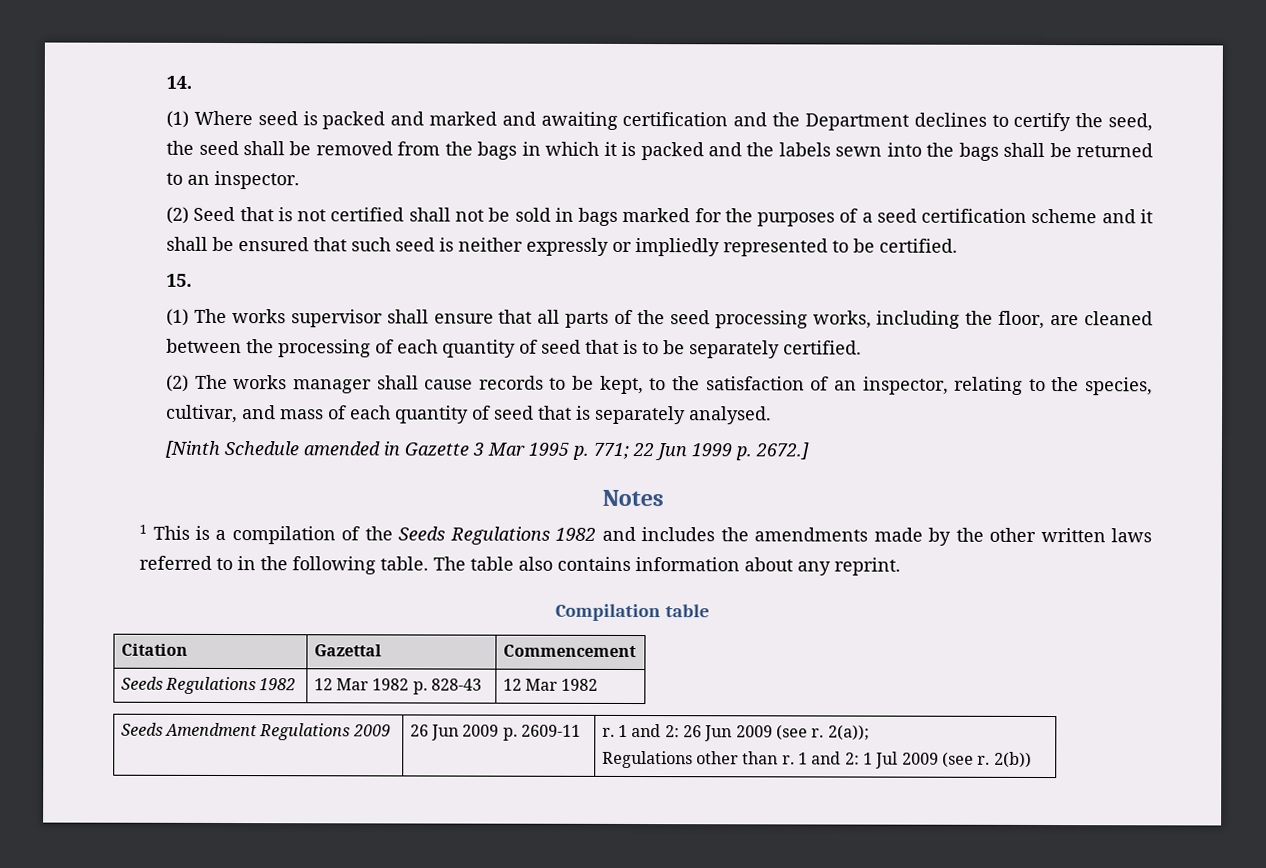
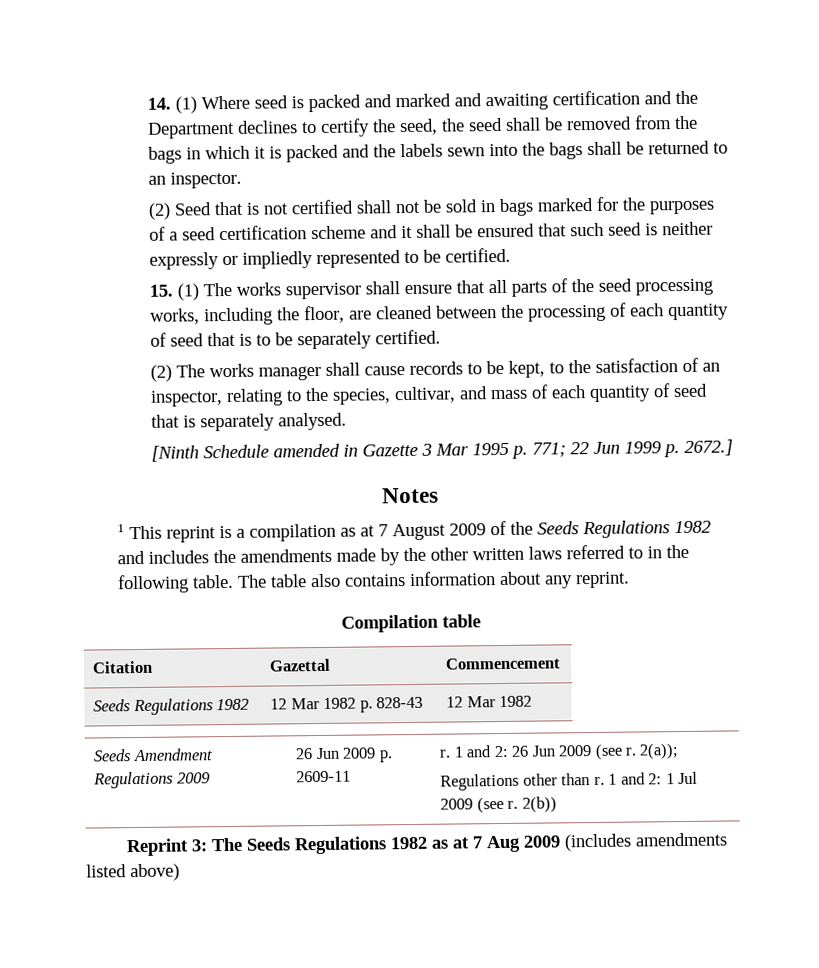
- 14.
- (1) Where seed is packed and marked and awaiting certification and the Department declines to certify the seed, the seed shall be removed from the bags in which it is packed and the labels sewn into the bags shall be returned to an inspector.
+ 14. (1) Where seed is packed and marked and awaiting certification and the Department declines to certify the seed, the seed shall be removed from the bags in which it is packed and the labels sewn into the bags shall be returned to an inspector.
- 15.
- (1) The works supervisor shall ensure that all parts of the seed processing works, including the floor, are cleaned between the processing of each quantity of seed that is to be separately certified.
+ 15. (1) The works supervisor shall ensure that all parts of the seed processing works, including the floor, are cleaned between the processing of each quantity of seed that is to be separately certified.
- 1 This is a compilation of the Seeds Regulations 1982 and includes the amendments made by the other written laws referred to in the following table.
+ 1 This reprint is a compilation as at 7 August 2009 of the Seeds Regulations 1982 and includes the amendments made by the other written laws referred to in the following table.
+ Reprint 3: The Seeds Regulations 1982 as at 7 Aug 2009 (includes amendments listed above)

